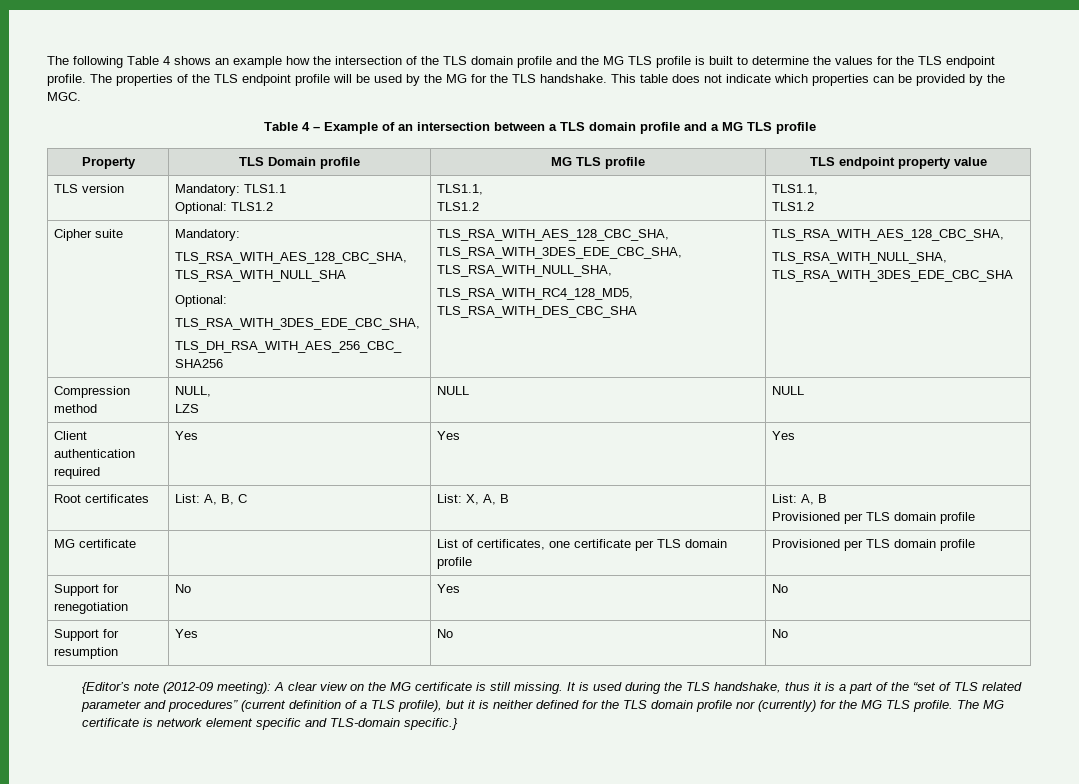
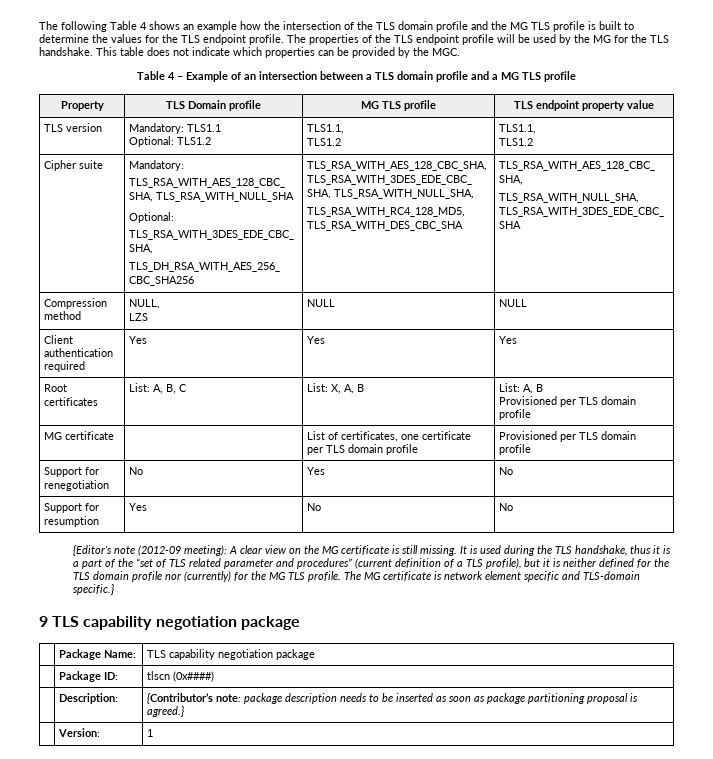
+ 9 TLS capability negotiation package
+ | Package Name: | TLS capability negotiation package
+ | Package ID: | tlscn (0x####)
+ | Description: | {Contributor’s note: package description needs to be inserted as soon as package partitioning proposal is agreed.}
+ | Version: | 1

